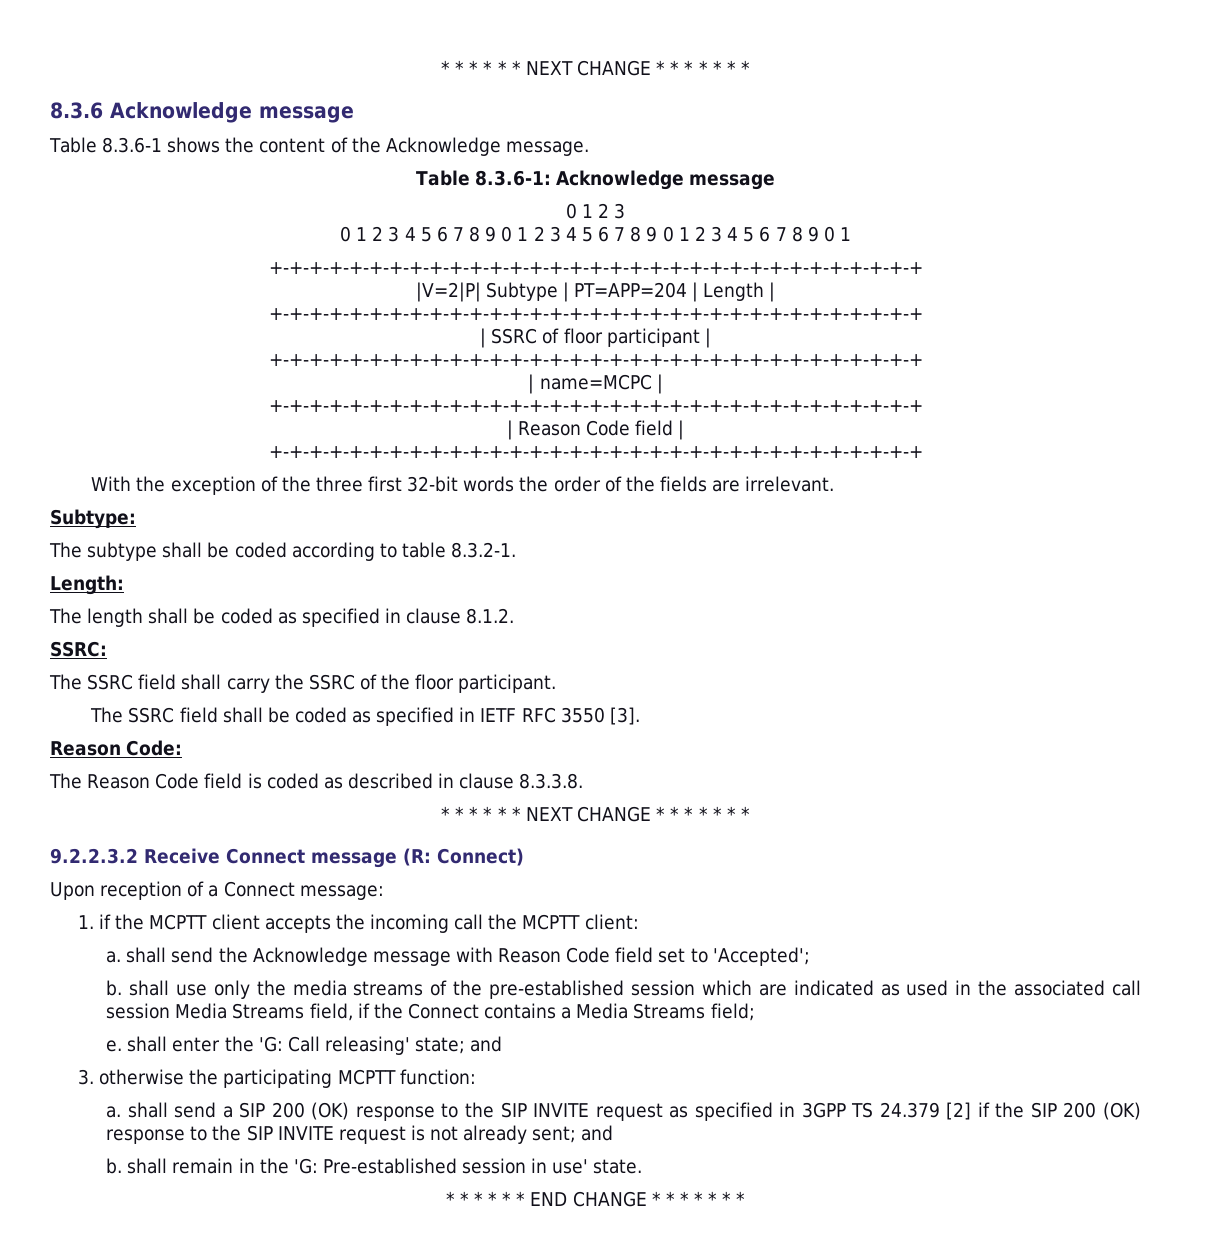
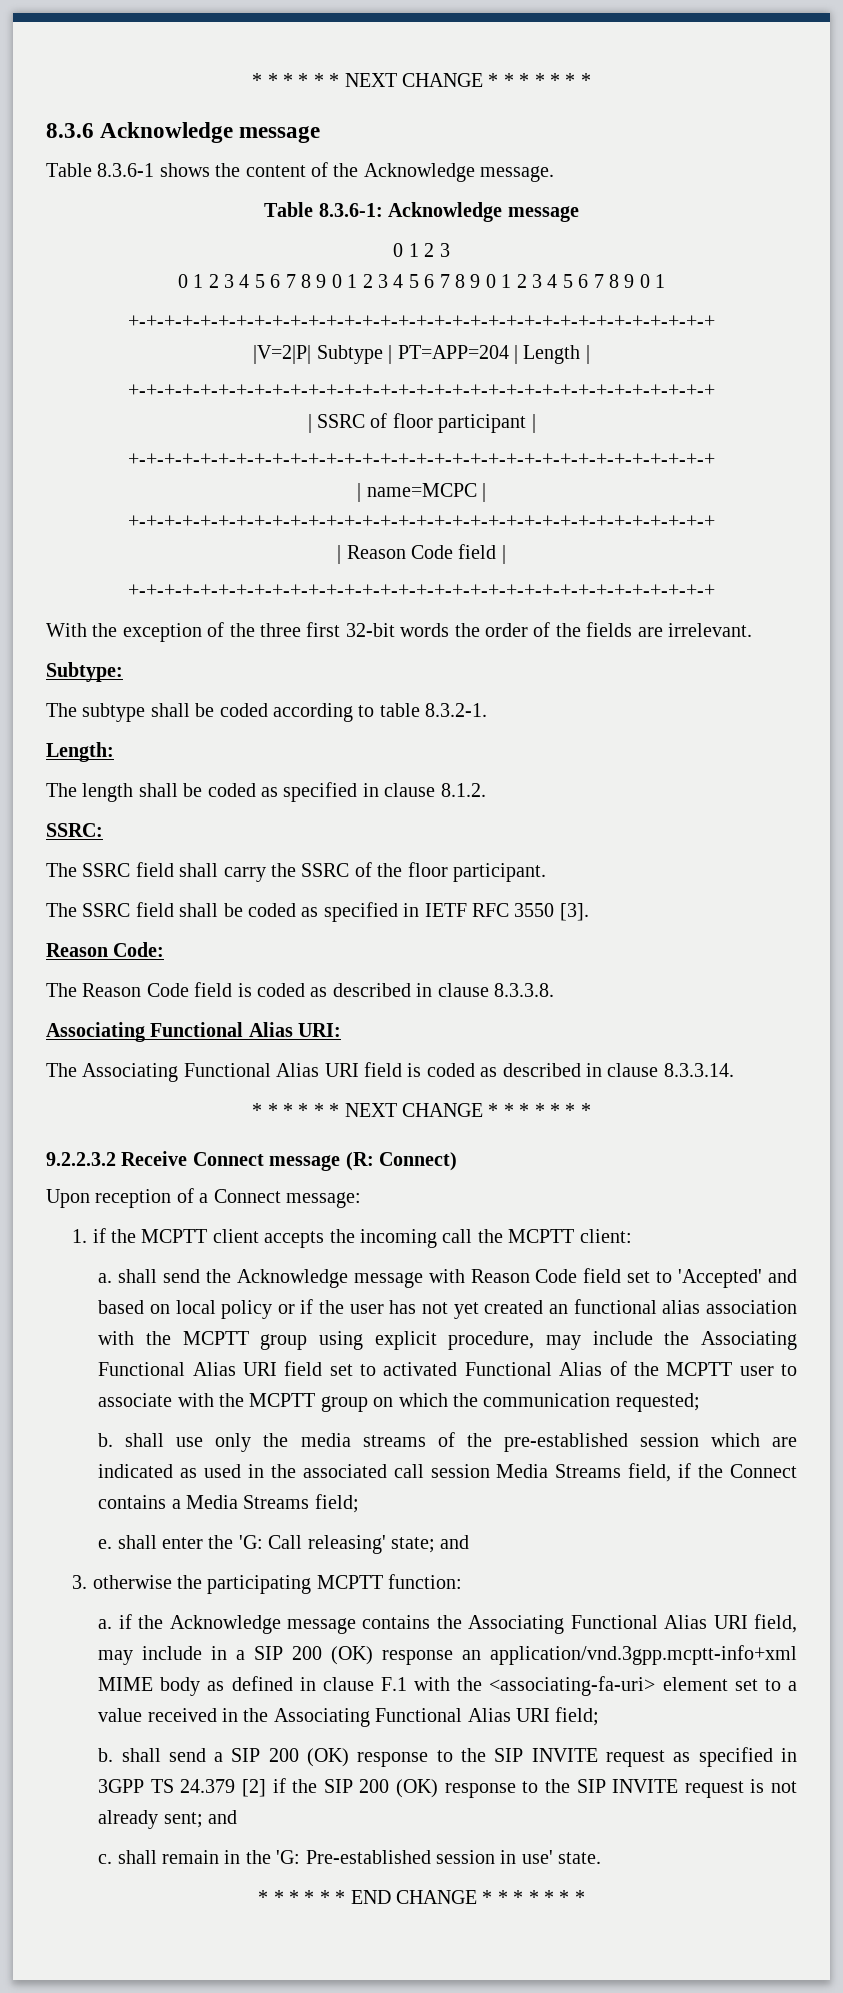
+ Associating Functional Alias URI:
+ The Associating Functional Alias URI field is coded as described in clause 8.3.3.14.
- a. shall send the Acknowledge message with Reason Code field set to 'Accepted';
+ a. shall send the Acknowledge message with Reason Code field set to 'Accepted' and based on local policy or if the user has not yet created an functional alias association with the MCPTT group using explicit procedure, may include the Associating Functional Alias URI field set to activated Functional Alias of the MCPTT user to associate with the MCPTT group on which the communication requested;
- a. shall send a SIP 200 (OK) response to the SIP INVITE request as specified in 3GPP TS 24.379 [2] if the SIP 200 (OK) response to the SIP INVITE request is not already sent; and
+ a. if the Acknowledge message contains the Associating Functional Alias URI field, may include in a SIP 200 (OK) response an application/vnd.3gpp.mcptt-info+xml MIME body as defined in clause F.1 with the <associating-fa-uri> element set to a value received in the Associating Functional Alias URI field;
+ b. shall send a SIP 200 (OK) response to the SIP INVITE request as specified in 3GPP TS 24.379 [2] if the SIP 200 (OK) response to the SIP INVITE request is not already sent; and
- b. shall remain in the 'G: Pre-established session in use' state.
+ c. shall remain in the 'G: Pre-established session in use' state.

